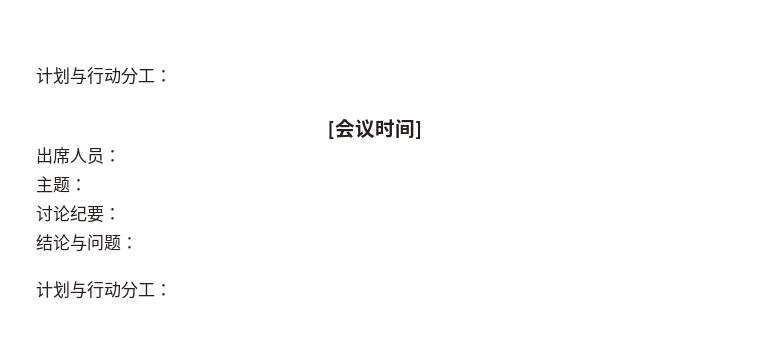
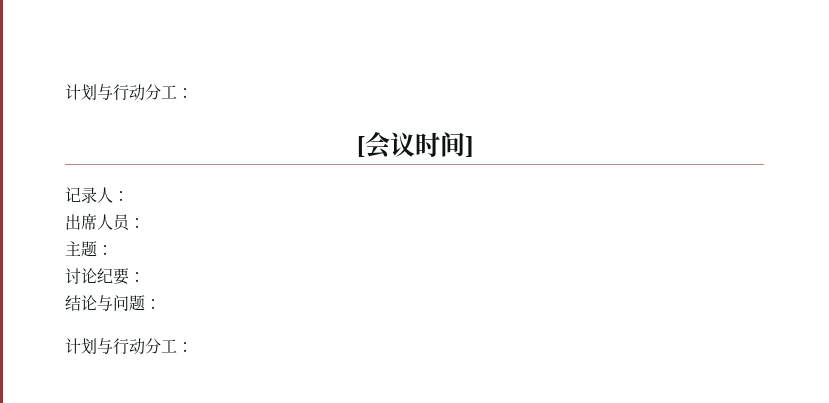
+ 记录人：

